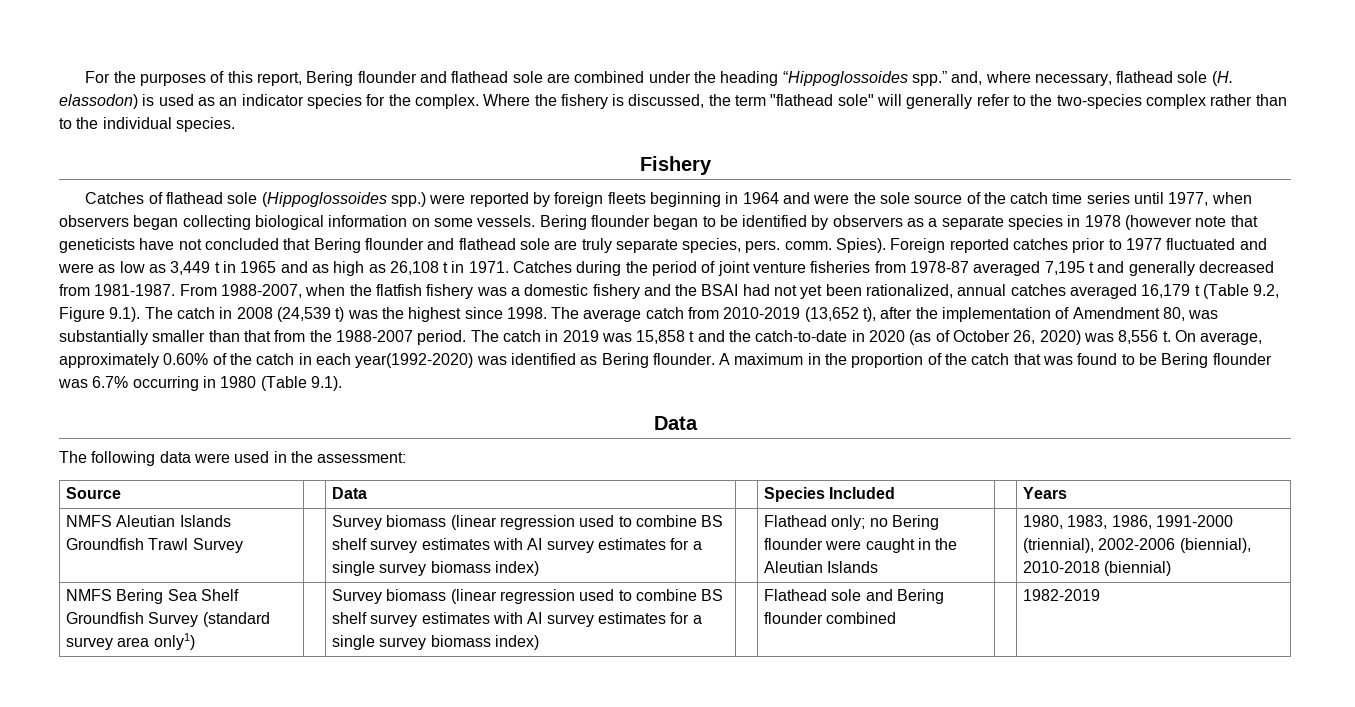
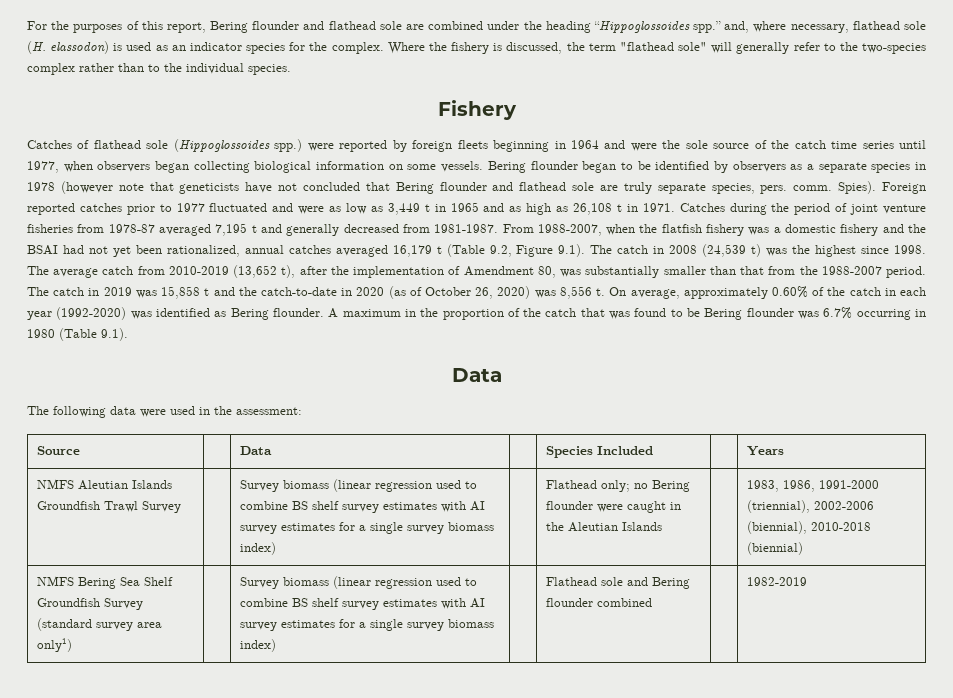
- On average, approximately 0.60% of the catch in each year(1992-2020) was identified as Bering flounder.
+ On average, approximately 0.60% of the catch in each year (1992-2020) was identified as Bering flounder.
- 1980, 1983, 1986, 1991-2000 (triennial), 2002-2006 (biennial), 2010-2018 (biennial)
+ 1983, 1986, 1991-2000 (triennial), 2002-2006 (biennial), 2010-2018 (biennial)

